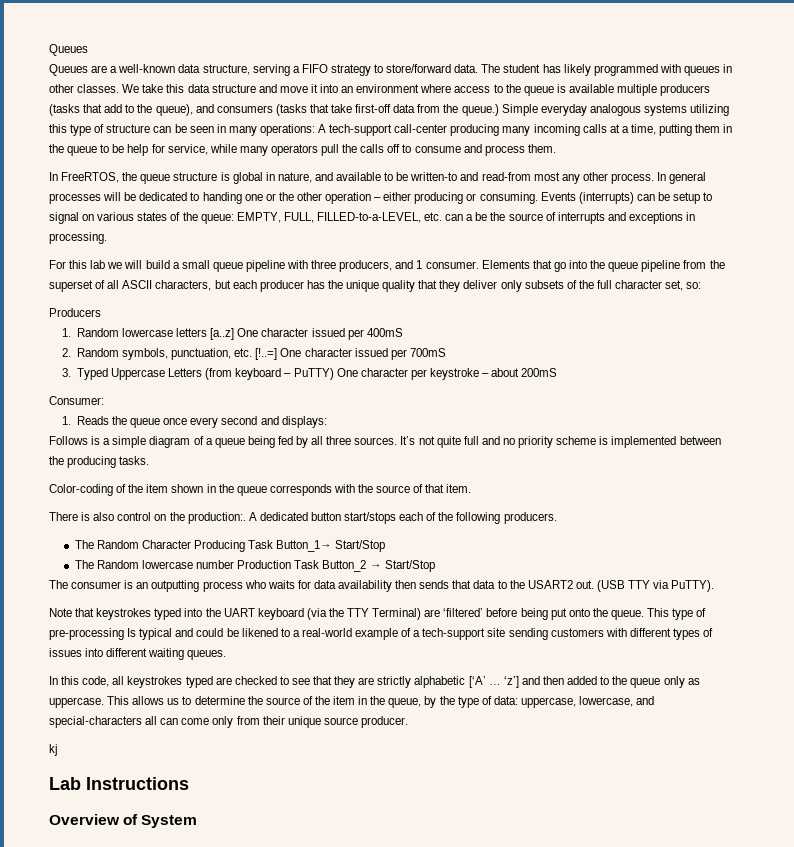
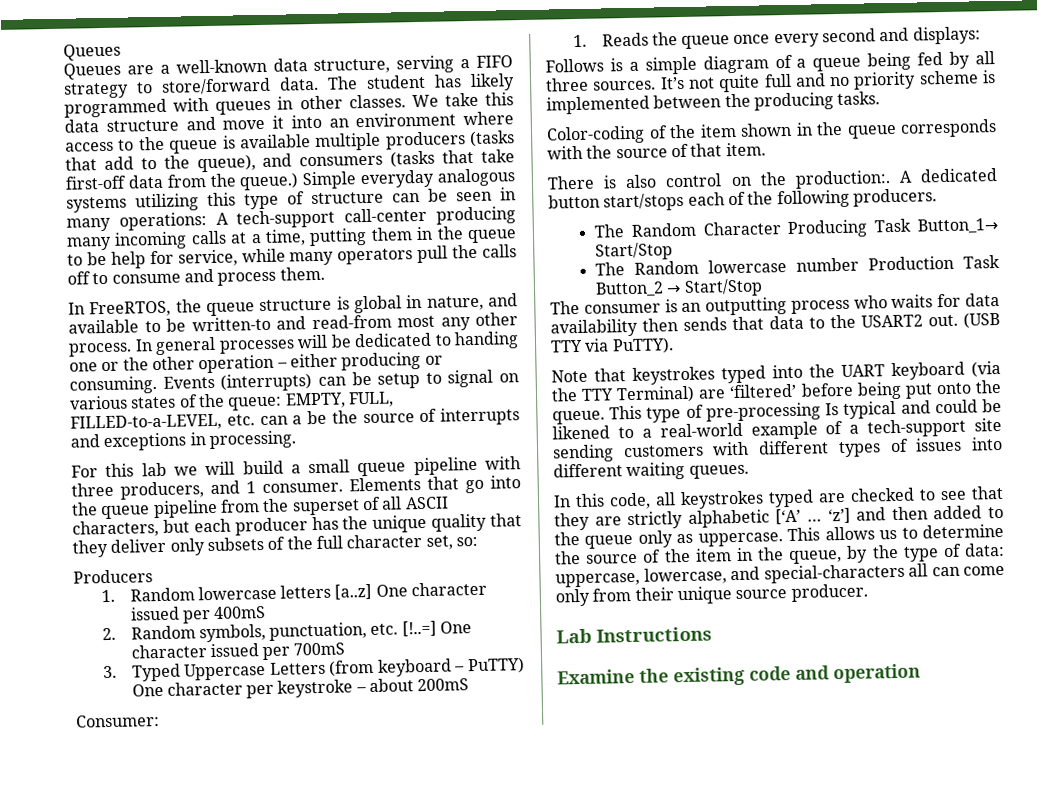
- kj
- Overview of System
+ Examine the existing code and operation

